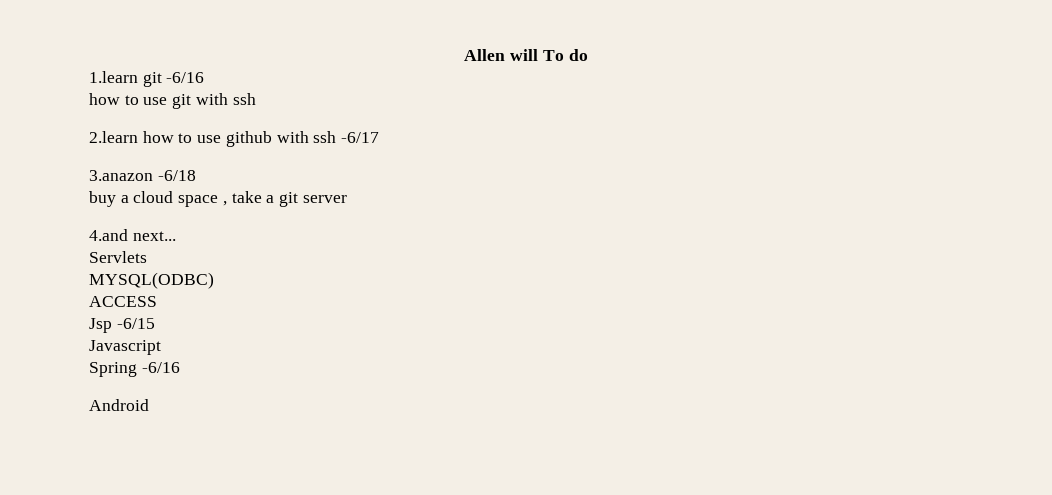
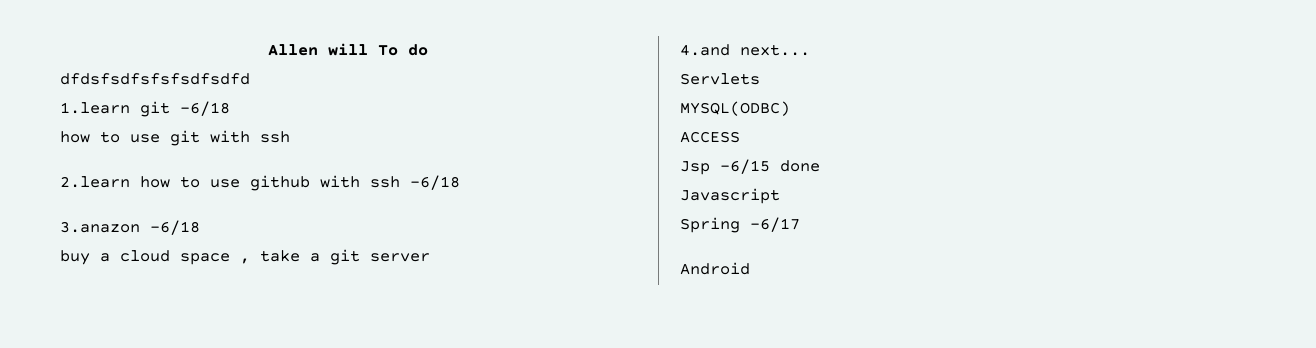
+ dfdsfsdfsfsfsdfsdfd
- 1.learn git -6/16
+ 1.learn git -6/18
- 2.learn how to use github with ssh -6/17
+ 2.learn how to use github with ssh -6/18
- Jsp -6/15
+ Jsp -6/15 done
- Spring -6/16
+ Spring -6/17

